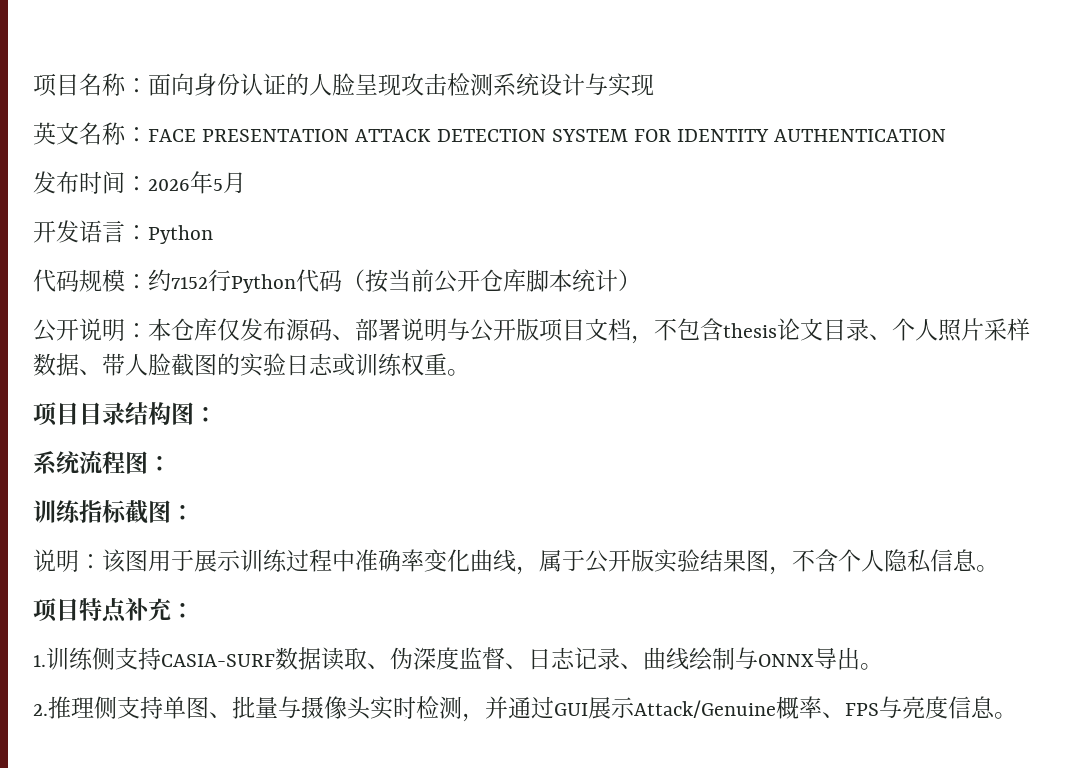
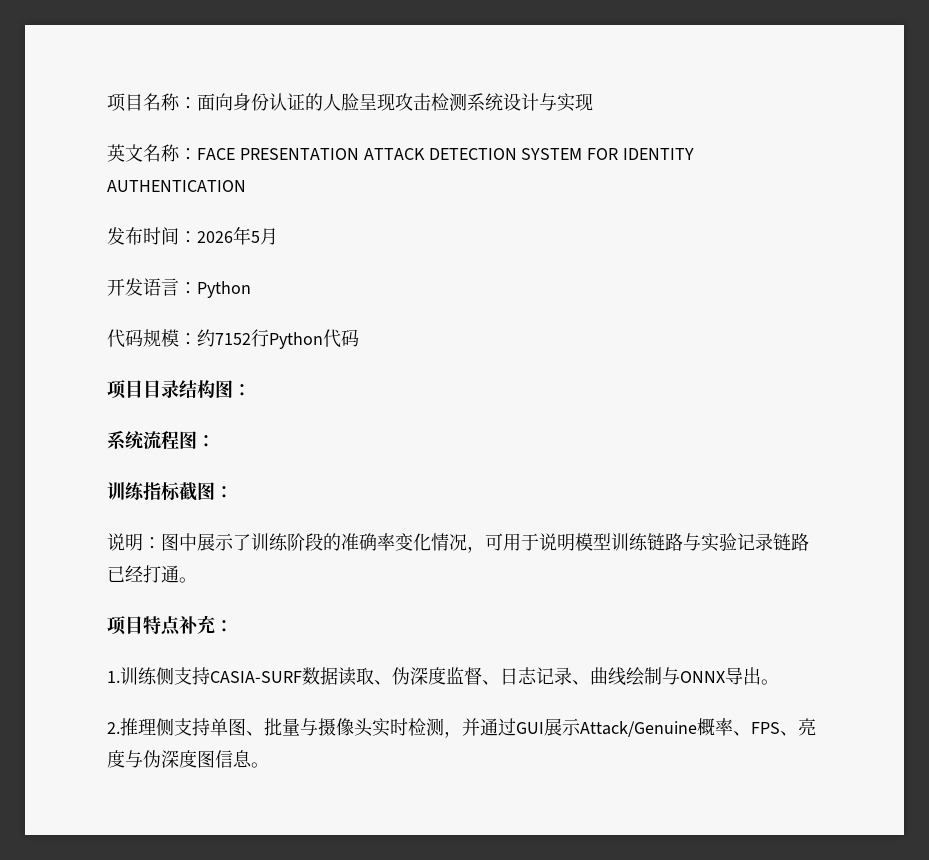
- 代码规模：约7152行Python代码（按当前公开仓库脚本统计）
- 公开说明：本仓库仅发布源码、部署说明与公开版项目文档，不包含thesis论文目录、个人照片采样数据、带人脸截图的实验日志或训练权重。
+ 代码规模：约7152行Python代码
- 说明：该图用于展示训练过程中准确率变化曲线，属于公开版实验结果图，不含个人隐私信息。
+ 说明：图中展示了训练阶段的准确率变化情况，可用于说明模型训练链路与实验记录链路已经打通。
- 2.推理侧支持单图、批量与摄像头实时检测，并通过GUI展示Attack/Genuine概率、FPS与亮度信息。
+ 2.推理侧支持单图、批量与摄像头实时检测，并通过GUI展示Attack/Genuine概率、FPS、亮度与伪深度图信息。

